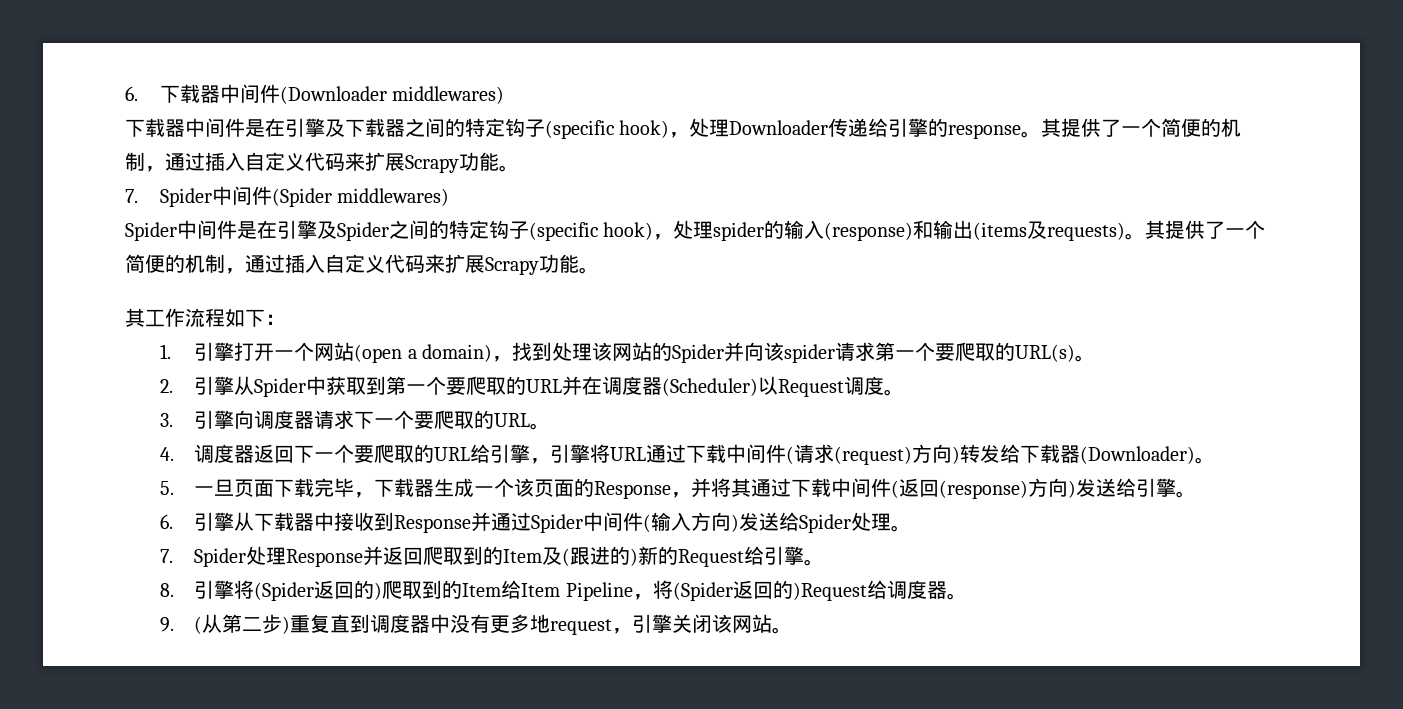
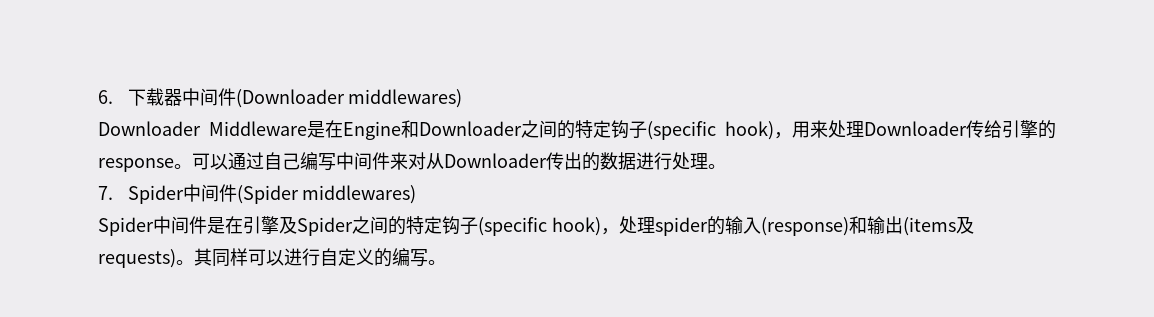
- 下载器中间件是在引擎及下载器之间的特定钩子(specific hook)，处理Downloader传递给引擎的response。其提供了一个简便的机制，通过插入自定义代码来扩展Scrapy功能。
+ Downloader Middleware是在Engine和Downloader之间的特定钩子(specific hook)，用来处理Downloader传给引擎的response。可以通过自己编写中间件来对从Downloader传出的数据进行处理。
- Spider中间件是在引擎及Spider之间的特定钩子(specific hook)，处理spider的输入(response)和输出(items及requests)。其提供了一个简便的机制，通过插入自定义代码来扩展Scrapy功能。
- 其工作流程如下：
- 1.引擎打开一个网站(open a domain)，找到处理该网站的Spider并向该spider请求第一个要爬取的URL(s)。
- 2.引擎从Spider中获取到第一个要爬取的URL并在调度器(Scheduler)以Request调度。
- 3.引擎向调度器请求下一个要爬取的URL。
- 4.调度器返回下一个要爬取的URL给引擎，引擎将URL通过下载中间件(请求(request)方向)转发给下载器(Downloader)。
- 5.一旦页面下载完毕，下载器生成一个该页面的Response，并将其通过下载中间件(返回(response)方向)发送给引擎。
- 6.引擎从下载器中接收到Response并通过Spider中间件(输入方向)发送给Spider处理。
- 7. Spider处理Response并返回爬取到的Item及(跟进的)新的Request给引擎。
- 8.引擎将(Spider返回的)爬取到的Item给Item Pipeline，将(Spider返回的)Request给调度器。
- 9. (从第二步)重复直到调度器中没有更多地request，引擎关闭该网站。
+ Spider中间件是在引擎及Spider之间的特定钩子(specific hook)，处理spider的输入(response)和输出(items及requests)。其同样可以进行自定义的编写。

